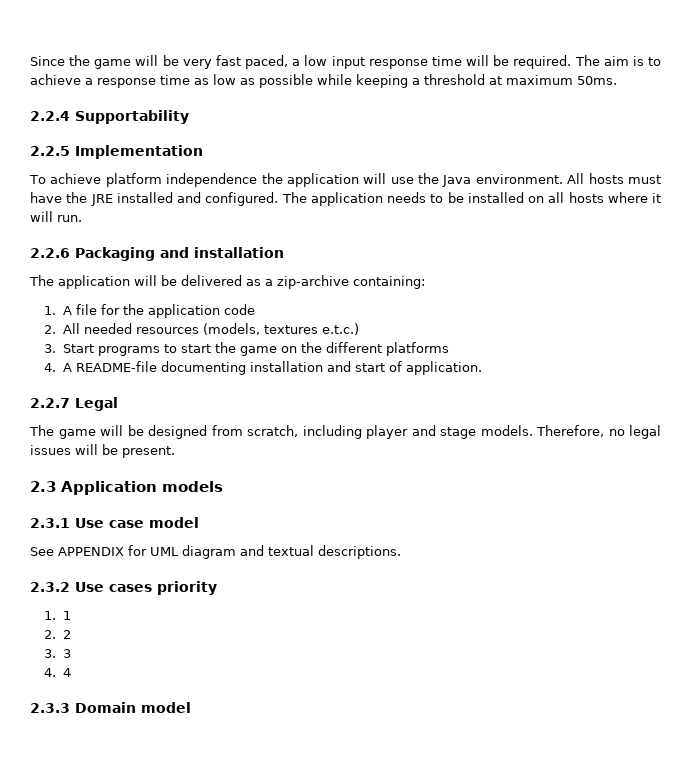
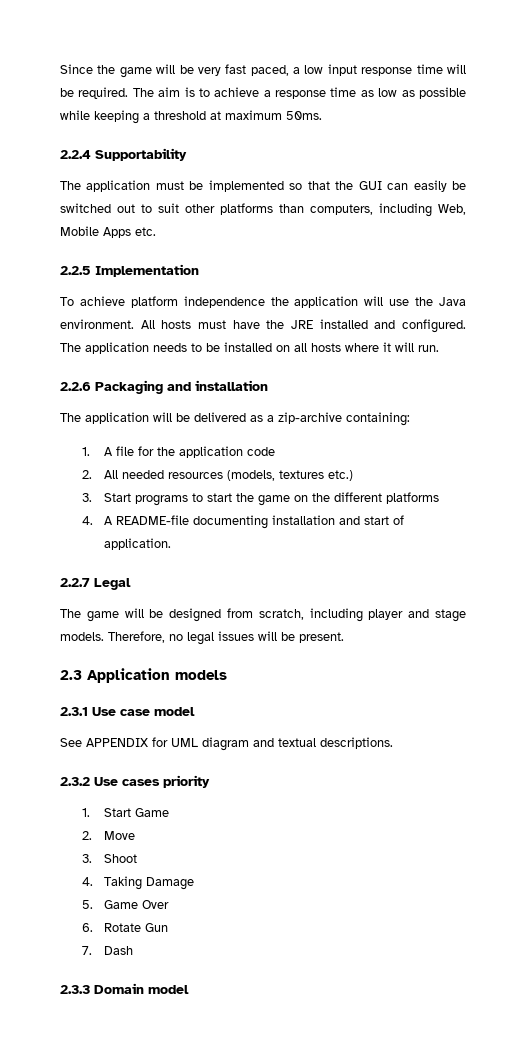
+ The application must be implemented so that the GUI can easily be switched out to suit other platforms than computers, including Web, Mobile Apps etc.
- 2. All needed resources (models, textures e.t.c.)
+ 2. All needed resources (models, textures etc.)
- 1. 1
- 2. 2
- 3. 3
- 4. 4
+ 1. Start Game
+ 2. Move
+ 3. Shoot
+ 4. Taking Damage
+ 5. Game Over
+ 6. Rotate Gun
+ 7. Dash

